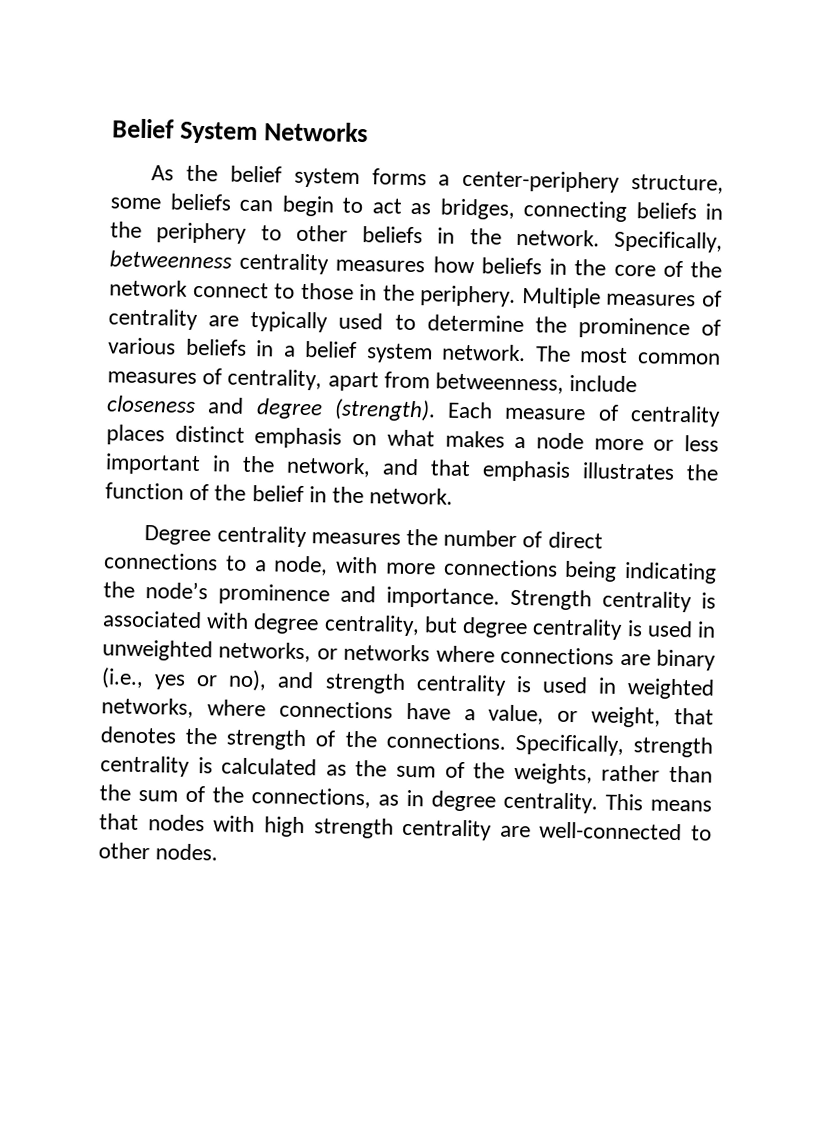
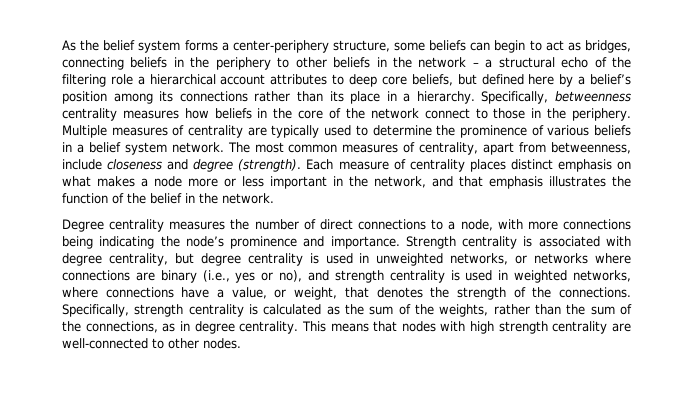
- Belief System Networks
- As the belief system forms a center-periphery structure, some beliefs can begin to act as bridges, connecting beliefs in the periphery to other beliefs in the network.
+ As the belief system forms a center-periphery structure, some beliefs can begin to act as bridges, connecting beliefs in the periphery to other beliefs in the network – a structural echo of the filtering role a hierarchical account attributes to deep core beliefs, but defined here by a belief’s position among its connections rather than its place in a hierarchy.

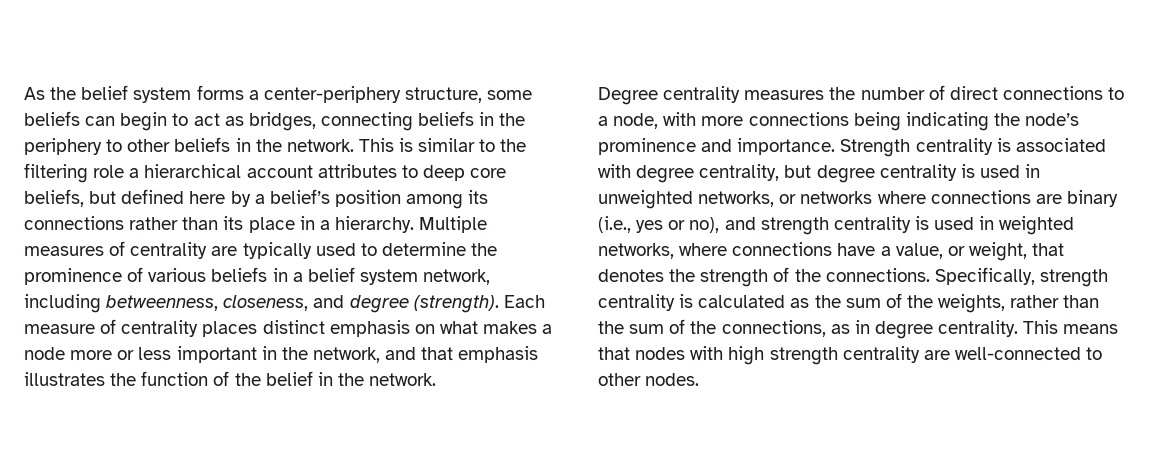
- As the belief system forms a center-periphery structure, some beliefs can begin to act as bridges, connecting beliefs in the periphery to other beliefs in the network – a structural echo of the filtering role a hierarchical account attributes to deep core beliefs, but defined here by a belief’s position among its connections rather than its place in a hierarchy.
+ As the belief system forms a center-periphery structure, some beliefs can begin to act as bridges, connecting beliefs in the periphery to other beliefs in the network. This is similar to the filtering role a hierarchical account attributes to deep core beliefs, but defined here by a belief’s position among its connections rather than its place in a hierarchy.
- Specifically, betweenness centrality measures how beliefs in the core of the network connect to those in the periphery.
- Multiple measures of centrality are typically used to determine the prominence of various beliefs in a belief system network. The most common measures of centrality, apart from betweenness, include closeness and degree (strength).
+ Multiple measures of centrality are typically used to determine the prominence of various beliefs in a belief system network, including betweenness, closeness, and degree (strength).

